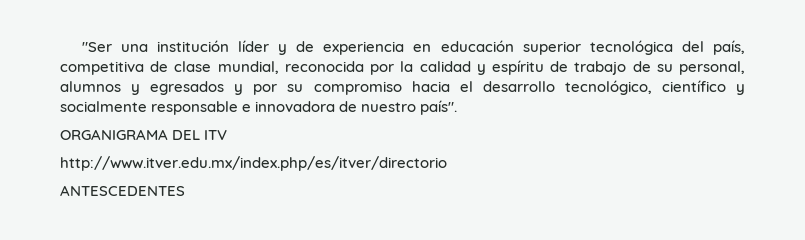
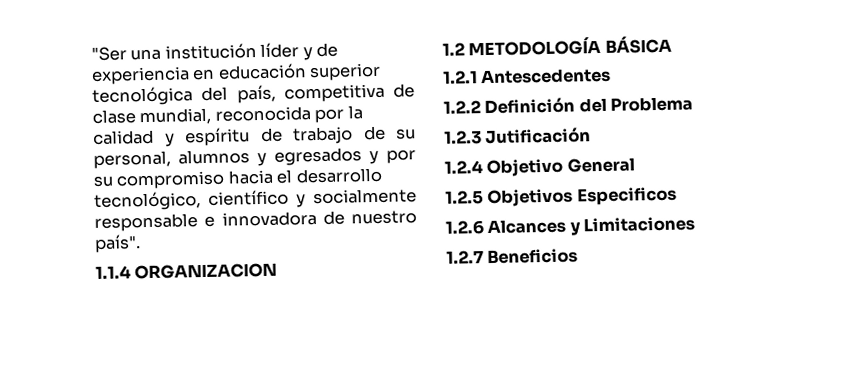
- ORGANIGRAMA DEL ITV
- http://www.itver.edu.mx/index.php/es/itver/directorio
- ANTESCEDENTES
+ 1.1.4 ORGANIZACION
+ 1.2 METODOLOGÍA BÁSICA
+ 1.2.1 Antescedentes
+ 1.2.2 Definición del Problema
+ 1.2.3 Jutificación
+ 1.2.4 Objetivo General
+ 1.2.5 Objetivos Especificos
+ 1.2.6 Alcances y Limitaciones
+ 1.2.7 Beneficios

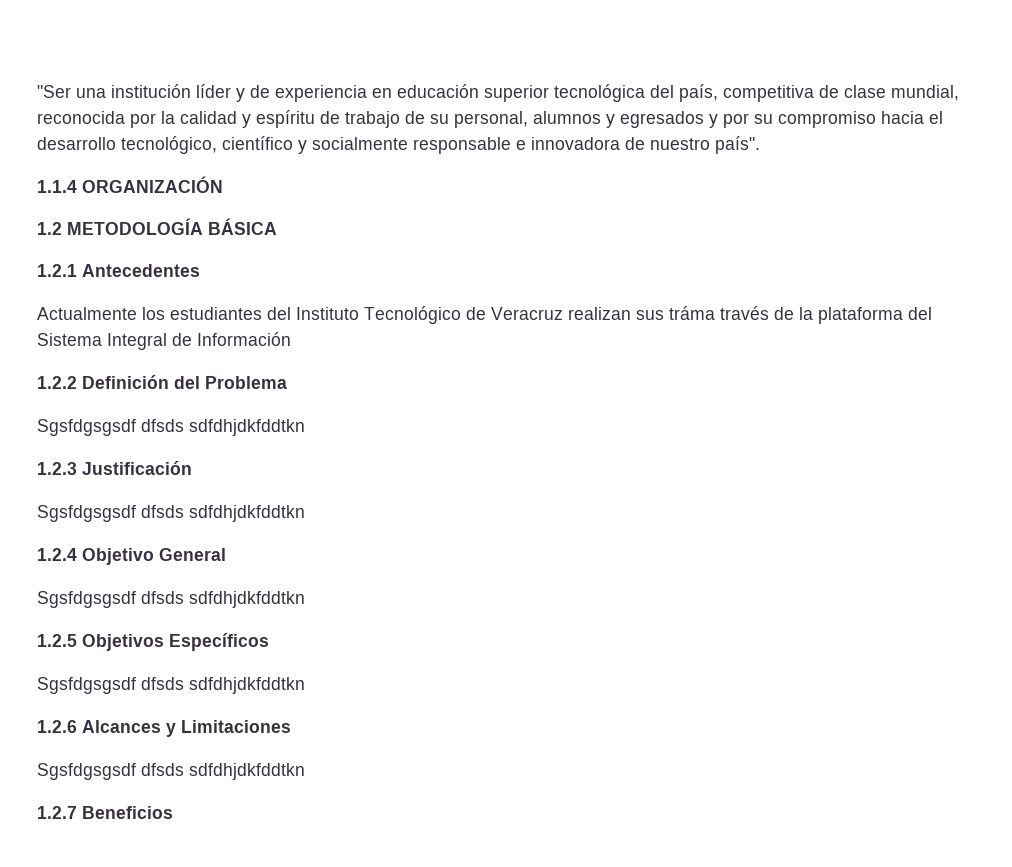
- 1.1.4 ORGANIZACION
+ 1.1.4 ORGANIZACIÓN
- 1.2.1 Antescedentes
+ 1.2.1 Antecedentes
+ Actualmente los estudiantes del Instituto Tecnológico de Veracruz realizan sus tráma través de la plataforma del Sistema Integral de Información
  1.2.2 Definición del Problema
- 1.2.3 Jutificación
+ Sgsfdgsgsdf dfsds sdfdhjdkfddtkn
+ 1.2.3 Justificación
+ Sgsfdgsgsdf dfsds sdfdhjdkfddtkn
  1.2.4 Objetivo General
+ Sgsfdgsgsdf dfsds sdfdhjdkfddtkn
- 1.2.5 Objetivos Especificos
+ 1.2.5 Objetivos Específicos
+ Sgsfdgsgsdf dfsds sdfdhjdkfddtkn
  1.2.6 Alcances y Limitaciones
+ Sgsfdgsgsdf dfsds sdfdhjdkfddtkn

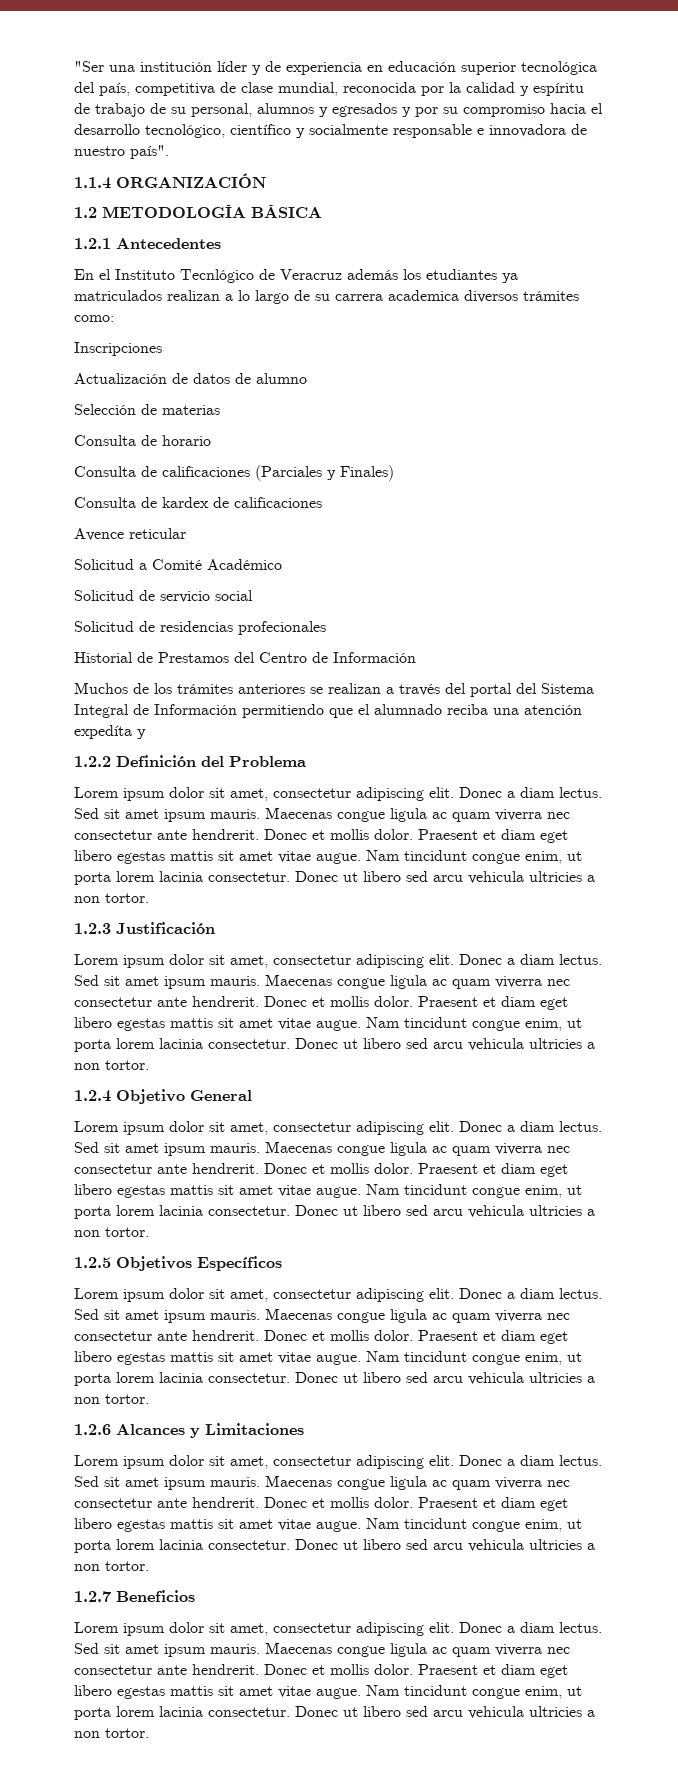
- Actualmente los estudiantes del Instituto Tecnológico de Veracruz realizan sus tráma través de la plataforma del Sistema Integral de Información
+ En el Instituto Tecnlógico de Veracruz además los etudiantes ya matriculados realizan a lo largo de su carrera academica diversos trámites como:
+ Inscripciones
+ Actualización de datos de alumno
+ Selección de materias
+ Consulta de horario
+ Consulta de calificaciones (Parciales y Finales)
+ Consulta de kardex de calificaciones
+ Avence reticular
+ Solicitud a Comité Académico
+ Solicitud de servicio social
+ Solicitud de residencias profecionales
+ Historial de Prestamos del Centro de Información
+ Muchos de los trámites anteriores se realizan a través del portal del Sistema Integral de Información permitiendo que el alumnado reciba una atención expedíta y
  1.2.2 Definición del Problema
- Sgsfdgsgsdf dfsds sdfdhjdkfddtkn
+ Lorem ipsum dolor sit amet, consectetur adipiscing elit. Donec a diam lectus. Sed sit amet ipsum mauris. Maecenas congue ligula ac quam viverra nec consectetur ante hendrerit. Donec et mollis dolor. Praesent et diam eget libero egestas mattis sit amet vitae augue. Nam tincidunt congue enim, ut porta lorem lacinia consectetur. Donec ut libero sed arcu vehicula ultricies a non tortor.
  1.2.3 Justificación
- Sgsfdgsgsdf dfsds sdfdhjdkfddtkn
+ Lorem ipsum dolor sit amet, consectetur adipiscing elit. Donec a diam lectus. Sed sit amet ipsum mauris. Maecenas congue ligula ac quam viverra nec consectetur ante hendrerit. Donec et mollis dolor. Praesent et diam eget libero egestas mattis sit amet vitae augue. Nam tincidunt congue enim, ut porta lorem lacinia consectetur. Donec ut libero sed arcu vehicula ultricies a non tortor.
  1.2.4 Objetivo General
- Sgsfdgsgsdf dfsds sdfdhjdkfddtkn
+ Lorem ipsum dolor sit amet, consectetur adipiscing elit. Donec a diam lectus. Sed sit amet ipsum mauris. Maecenas congue ligula ac quam viverra nec consectetur ante hendrerit. Donec et mollis dolor. Praesent et diam eget libero egestas mattis sit amet vitae augue. Nam tincidunt congue enim, ut porta lorem lacinia consectetur. Donec ut libero sed arcu vehicula ultricies a non tortor.
  1.2.5 Objetivos Específicos
- Sgsfdgsgsdf dfsds sdfdhjdkfddtkn
+ Lorem ipsum dolor sit amet, consectetur adipiscing elit. Donec a diam lectus. Sed sit amet ipsum mauris. Maecenas congue ligula ac quam viverra nec consectetur ante hendrerit. Donec et mollis dolor. Praesent et diam eget libero egestas mattis sit amet vitae augue. Nam tincidunt congue enim, ut porta lorem lacinia consectetur. Donec ut libero sed arcu vehicula ultricies a non tortor.
  1.2.6 Alcances y Limitaciones
- Sgsfdgsgsdf dfsds sdfdhjdkfddtkn
+ Lorem ipsum dolor sit amet, consectetur adipiscing elit. Donec a diam lectus. Sed sit amet ipsum mauris. Maecenas congue ligula ac quam viverra nec consectetur ante hendrerit. Donec et mollis dolor. Praesent et diam eget libero egestas mattis sit amet vitae augue. Nam tincidunt congue enim, ut porta lorem lacinia consectetur. Donec ut libero sed arcu vehicula ultricies a non tortor.
  1.2.7 Beneficios
+ Lorem ipsum dolor sit amet, consectetur adipiscing elit. Donec a diam lectus. Sed sit amet ipsum mauris. Maecenas congue ligula ac quam viverra nec consectetur ante hendrerit. Donec et mollis dolor. Praesent et diam eget libero egestas mattis sit amet vitae augue. Nam tincidunt congue enim, ut porta lorem lacinia consectetur. Donec ut libero sed arcu vehicula ultricies a non tortor.

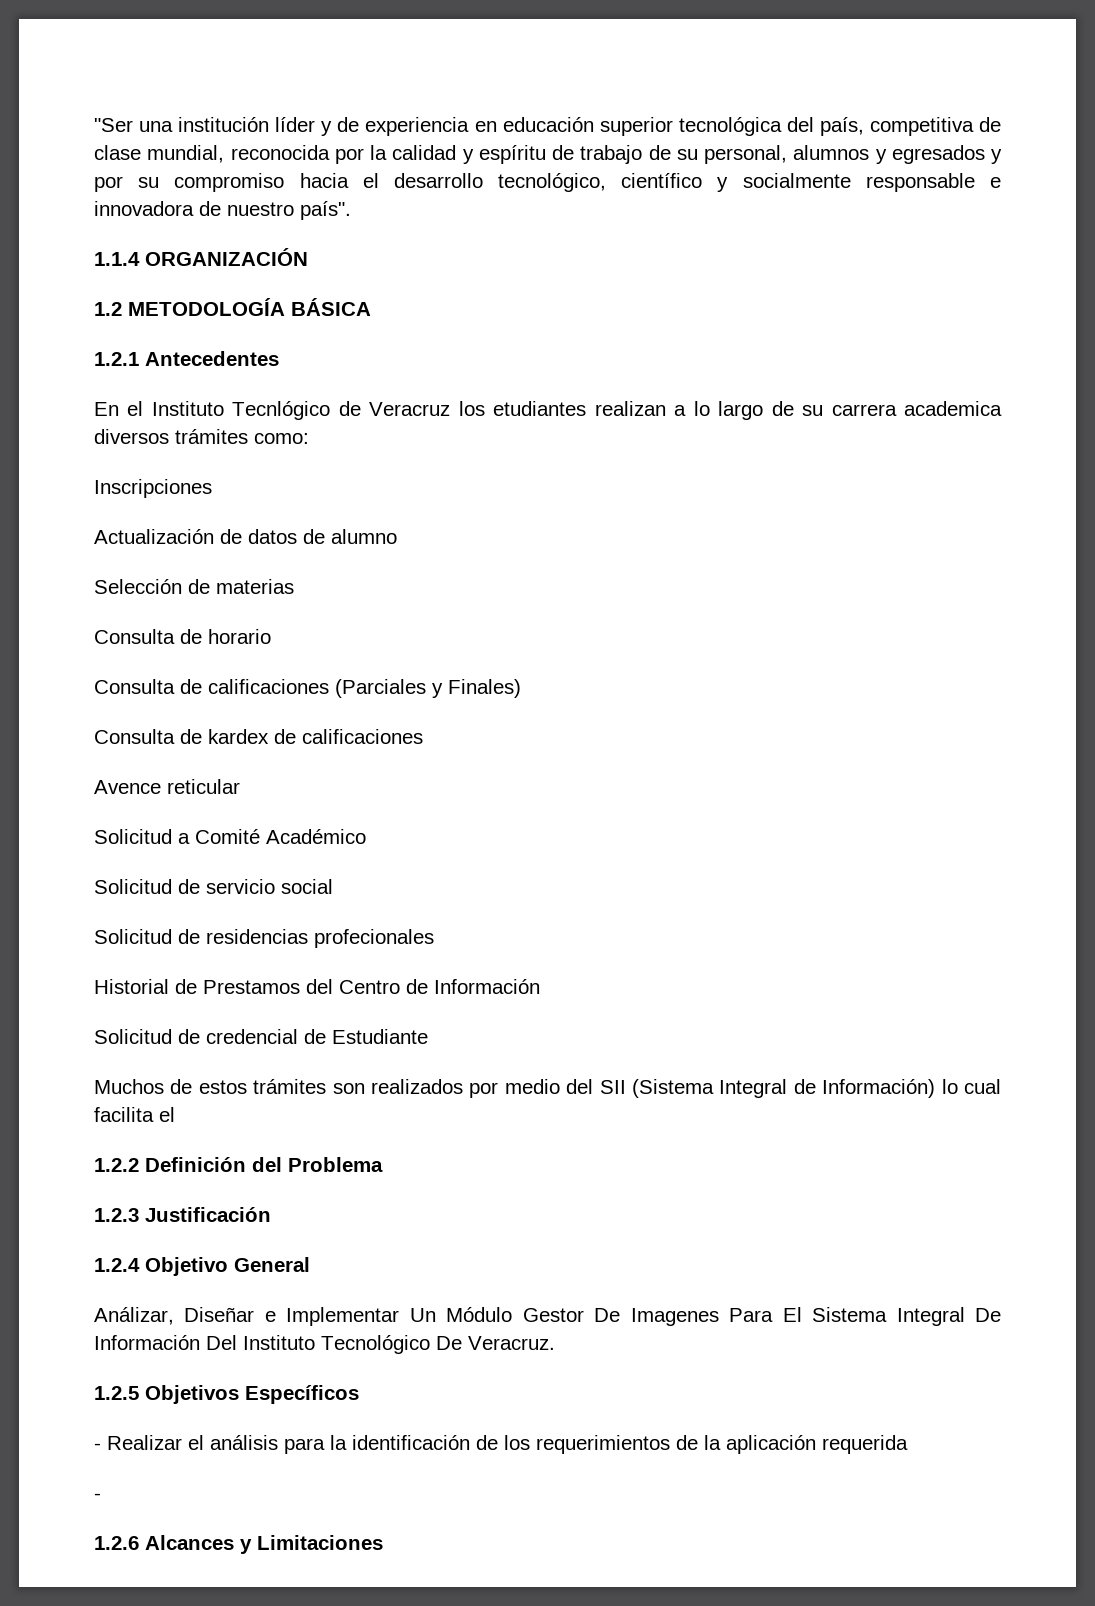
- En el Instituto Tecnlógico de Veracruz además los etudiantes ya matriculados realizan a lo largo de su carrera academica diversos trámites como:
+ En el Instituto Tecnlógico de Veracruz los etudiantes realizan a lo largo de su carrera academica diversos trámites como:
- Muchos de los trámites anteriores se realizan a través del portal del Sistema Integral de Información permitiendo que el alumnado reciba una atención expedíta y
+ Solicitud de credencial de Estudiante
+ Muchos de estos trámites son realizados por medio del SII (Sistema Integral de Información) lo cual facilita el
  1.2.2 Definición del Problema
- Lorem ipsum dolor sit amet, consectetur adipiscing elit. Donec a diam lectus. Sed sit amet ipsum mauris. Maecenas congue ligula ac quam viverra nec consectetur ante hendrerit. Donec et mollis dolor. Praesent et diam eget libero egestas mattis sit amet vitae augue. Nam tincidunt congue enim, ut porta lorem lacinia consectetur. Donec ut libero sed arcu vehicula ultricies a non tortor.
  1.2.3 Justificación
- Lorem ipsum dolor sit amet, consectetur adipiscing elit. Donec a diam lectus. Sed sit amet ipsum mauris. Maecenas congue ligula ac quam viverra nec consectetur ante hendrerit. Donec et mollis dolor. Praesent et diam eget libero egestas mattis sit amet vitae augue. Nam tincidunt congue enim, ut porta lorem lacinia consectetur. Donec ut libero sed arcu vehicula ultricies a non tortor.
  1.2.4 Objetivo General
- Lorem ipsum dolor sit amet, consectetur adipiscing elit. Donec a diam lectus. Sed sit amet ipsum mauris. Maecenas congue ligula ac quam viverra nec consectetur ante hendrerit. Donec et mollis dolor. Praesent et diam eget libero egestas mattis sit amet vitae augue. Nam tincidunt congue enim, ut porta lorem lacinia consectetur. Donec ut libero sed arcu vehicula ultricies a non tortor.
+ Análizar, Diseñar e Implementar Un Módulo Gestor De Imagenes Para El Sistema Integral De Información Del Instituto Tecnológico De Veracruz.
  1.2.5 Objetivos Específicos
- Lorem ipsum dolor sit amet, consectetur adipiscing elit. Donec a diam lectus. Sed sit amet ipsum mauris. Maecenas congue ligula ac quam viverra nec consectetur ante hendrerit. Donec et mollis dolor. Praesent et diam eget libero egestas mattis sit amet vitae augue. Nam tincidunt congue enim, ut porta lorem lacinia consectetur. Donec ut libero sed arcu vehicula ultricies a non tortor.
+ - Realizar el análisis para la identificación de los requerimientos de la aplicación requerida
+ -
  1.2.6 Alcances y Limitaciones
- Lorem ipsum dolor sit amet, consectetur adipiscing elit. Donec a diam lectus. Sed sit amet ipsum mauris. Maecenas congue ligula ac quam viverra nec consectetur ante hendrerit. Donec et mollis dolor. Praesent et diam eget libero egestas mattis sit amet vitae augue. Nam tincidunt congue enim, ut porta lorem lacinia consectetur. Donec ut libero sed arcu vehicula ultricies a non tortor.
- 1.2.7 Beneficios
- Lorem ipsum dolor sit amet, consectetur adipiscing elit. Donec a diam lectus. Sed sit amet ipsum mauris. Maecenas congue ligula ac quam viverra nec consectetur ante hendrerit. Donec et mollis dolor. Praesent et diam eget libero egestas mattis sit amet vitae augue. Nam tincidunt congue enim, ut porta lorem lacinia consectetur. Donec ut libero sed arcu vehicula ultricies a non tortor.

